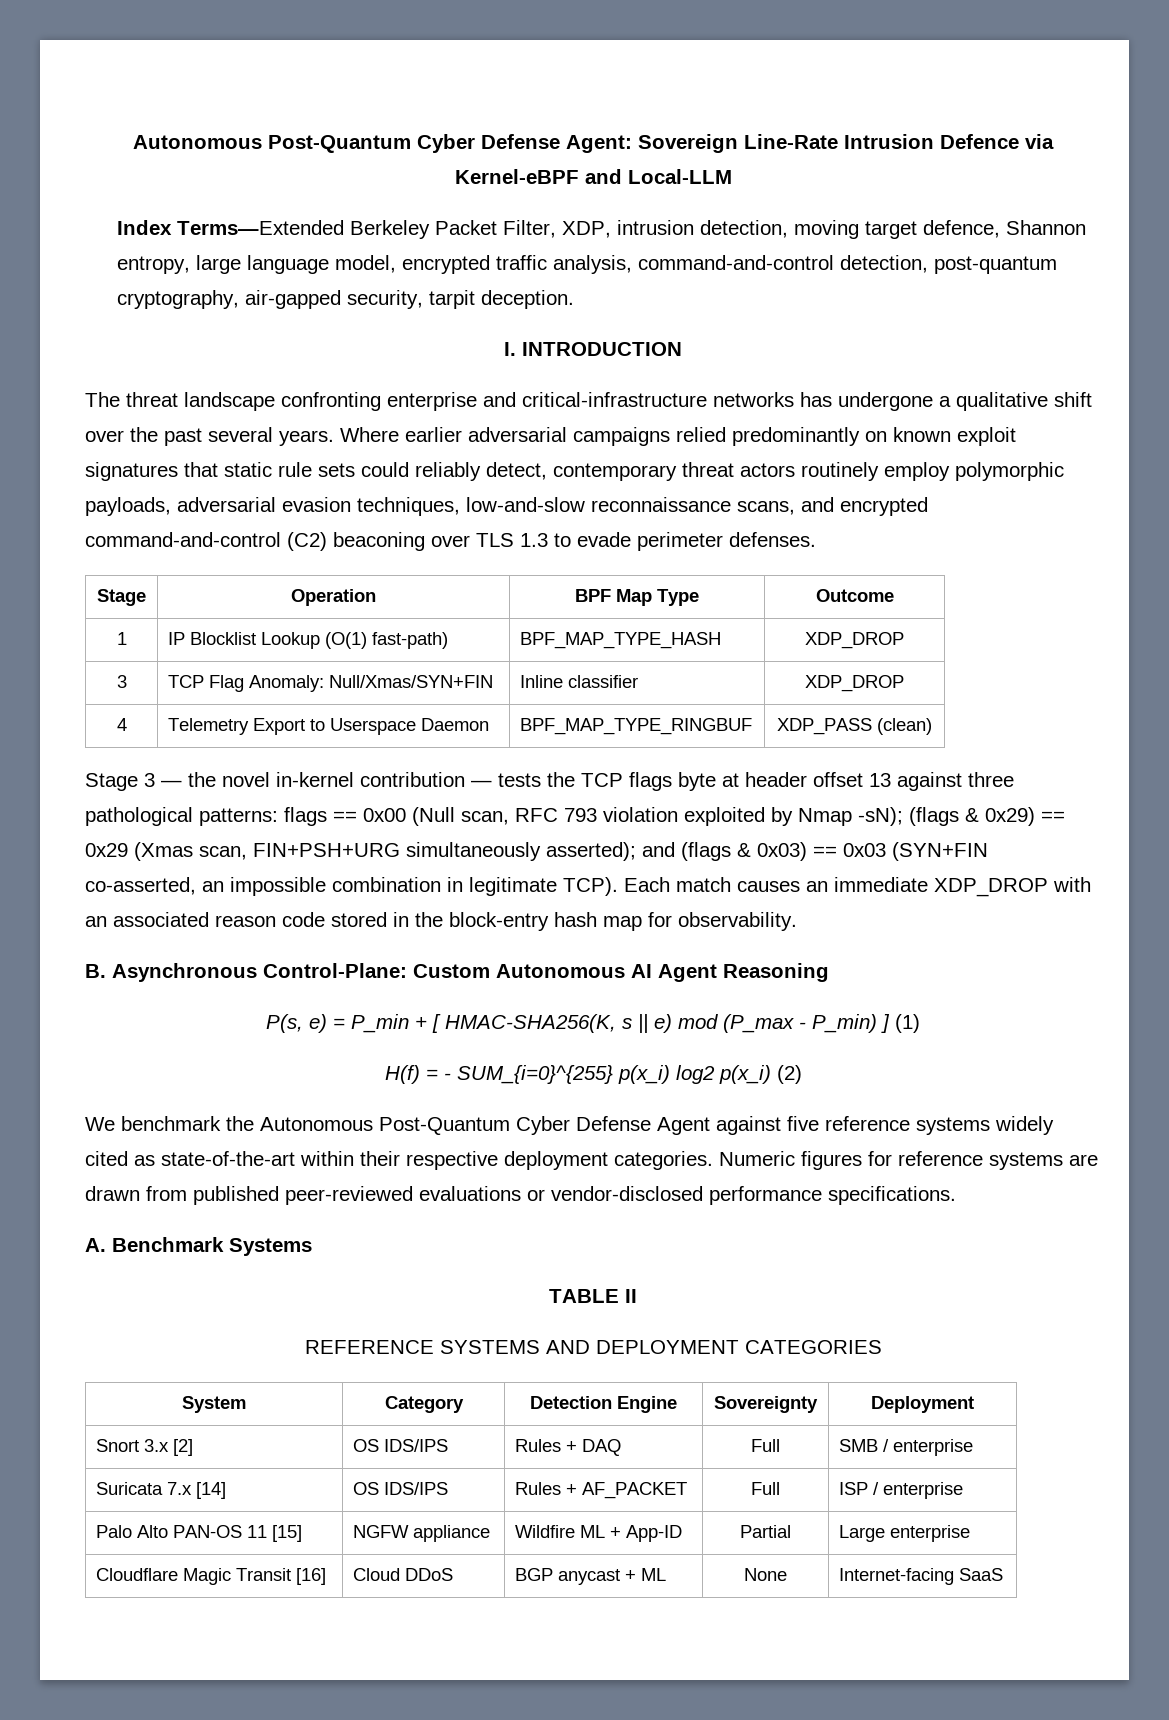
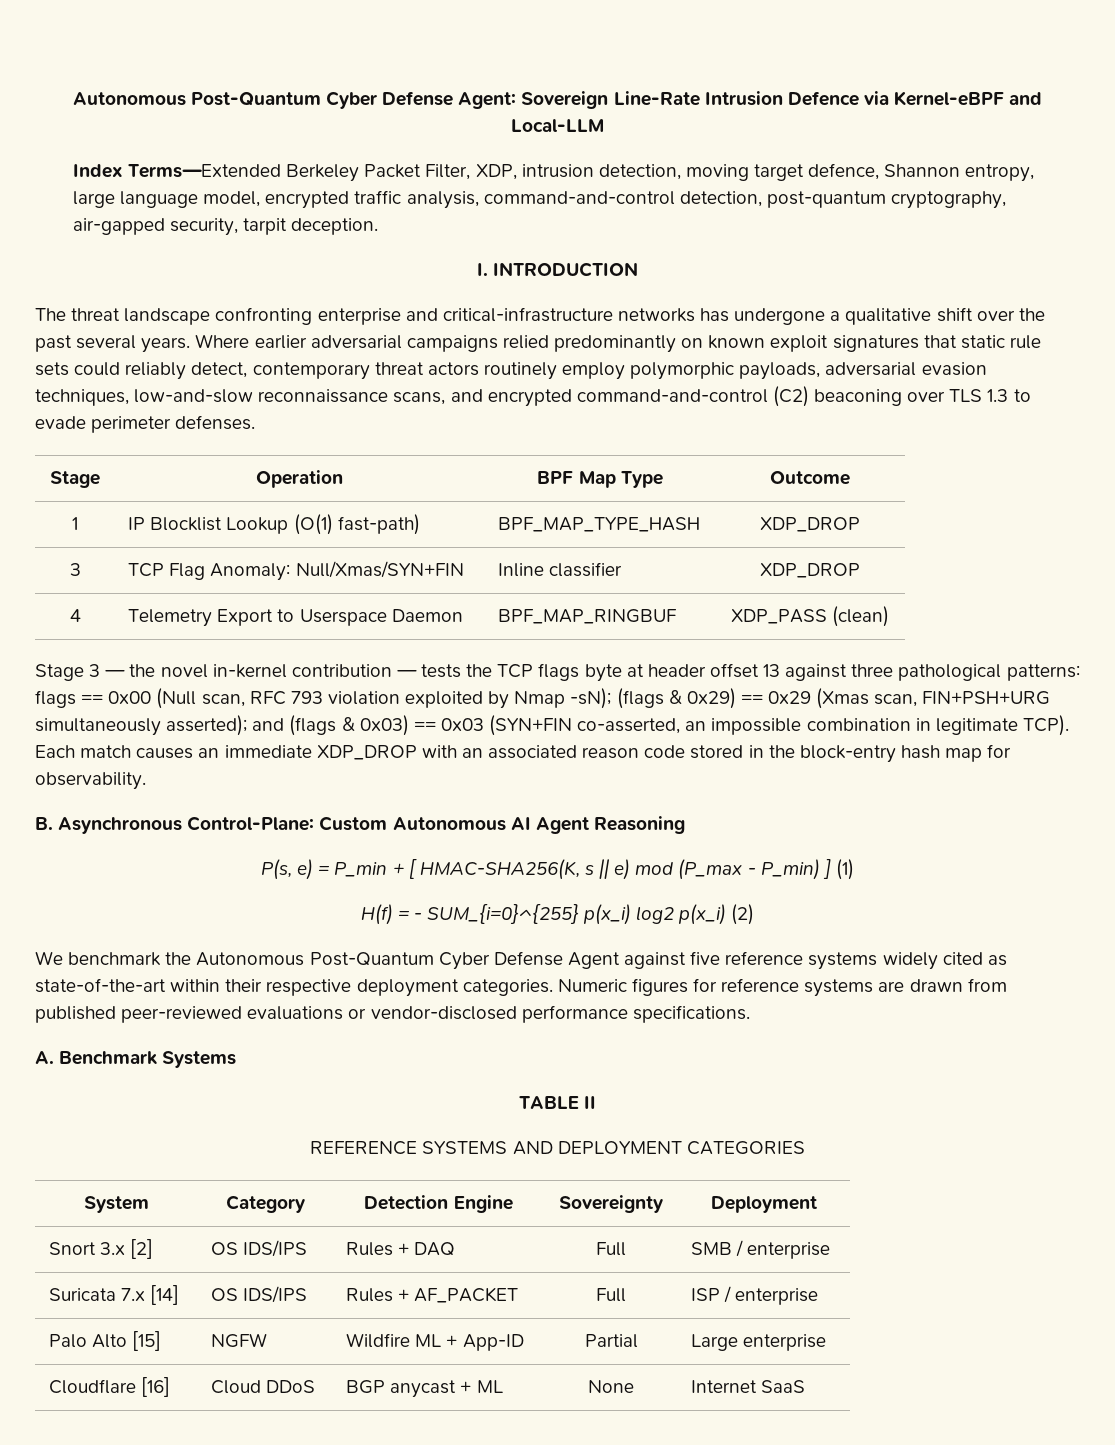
- 4 | Telemetry Export to Userspace Daemon | BPF_MAP_TYPE_RINGBUF | XDP_PASS (clean)
+ 4 | Telemetry Export to Userspace Daemon | BPF_MAP_RINGBUF | XDP_PASS (clean)
- Palo Alto PAN-OS 11 [15] | NGFW appliance | Wildfire ML + App-ID | Partial | Large enterprise
+ Palo Alto [15] | NGFW | Wildfire ML + App-ID | Partial | Large enterprise
- Cloudflare Magic Transit [16] | Cloud DDoS | BGP anycast + ML | None | Internet-facing SaaS
+ Cloudflare [16] | Cloud DDoS | BGP anycast + ML | None | Internet SaaS

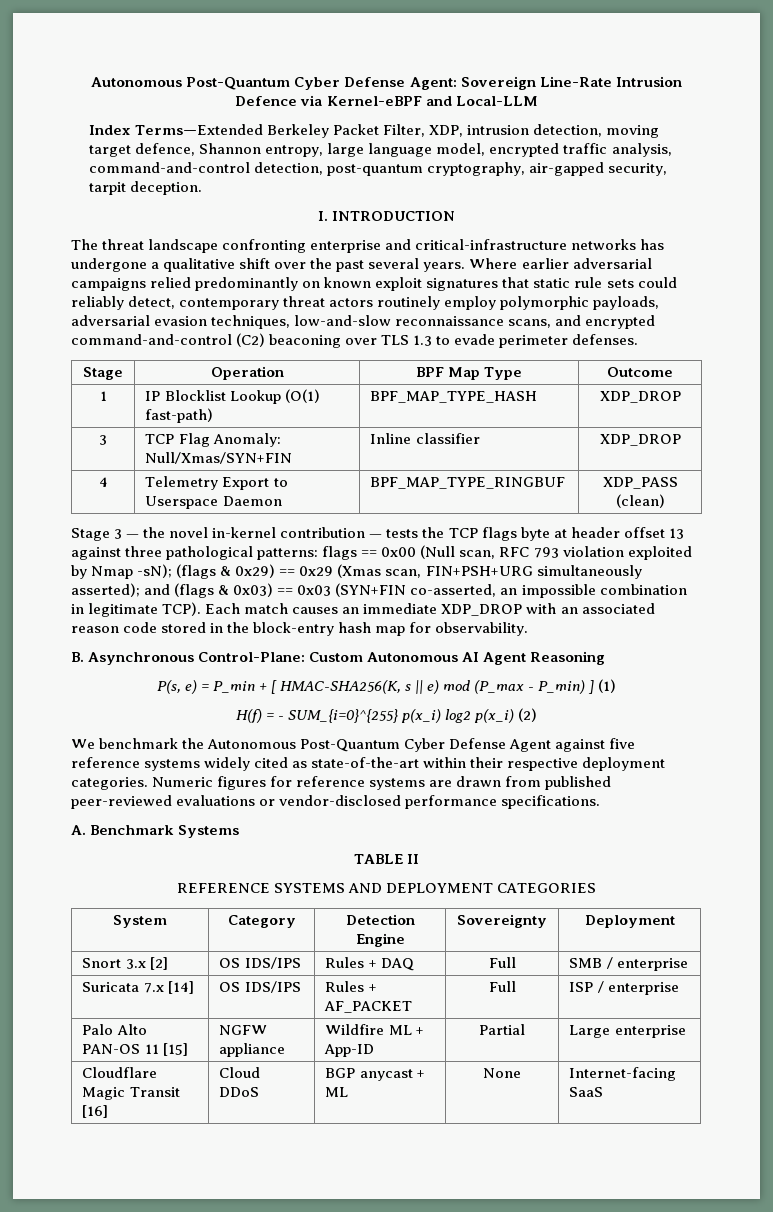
- 4 | Telemetry Export to Userspace Daemon | BPF_MAP_RINGBUF | XDP_PASS (clean)
+ 4 | Telemetry Export to Userspace Daemon | BPF_MAP_TYPE_RINGBUF | XDP_PASS (clean)
- Palo Alto [15] | NGFW | Wildfire ML + App-ID | Partial | Large enterprise
+ Palo Alto PAN-OS 11 [15] | NGFW appliance | Wildfire ML + App-ID | Partial | Large enterprise
- Cloudflare [16] | Cloud DDoS | BGP anycast + ML | None | Internet SaaS
+ Cloudflare Magic Transit [16] | Cloud DDoS | BGP anycast + ML | None | Internet-facing SaaS

